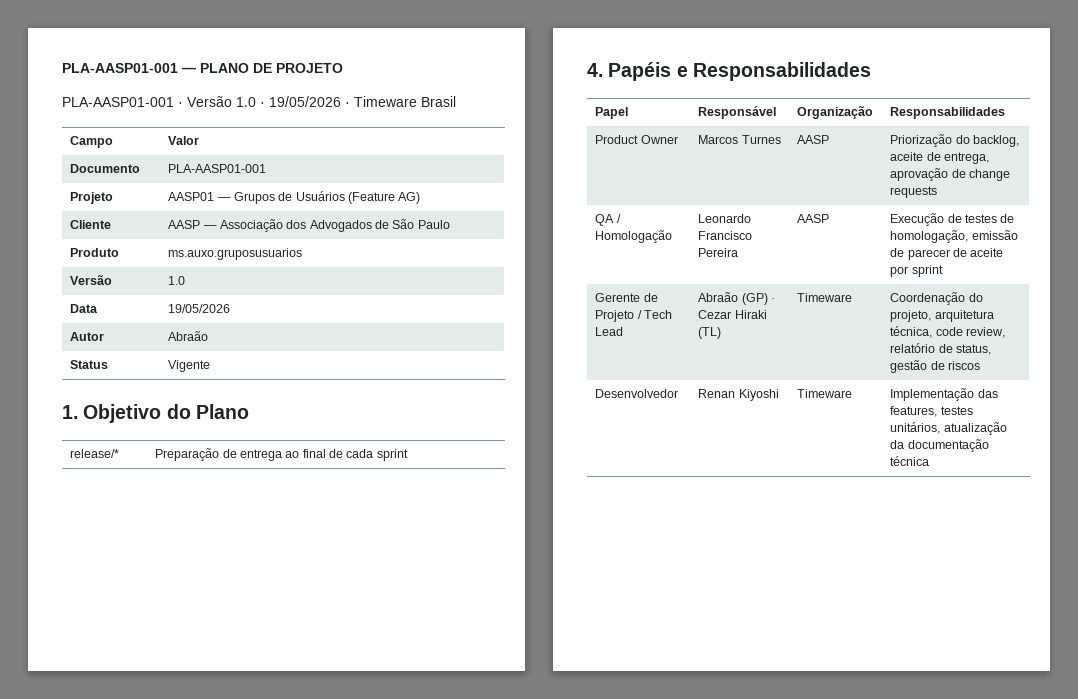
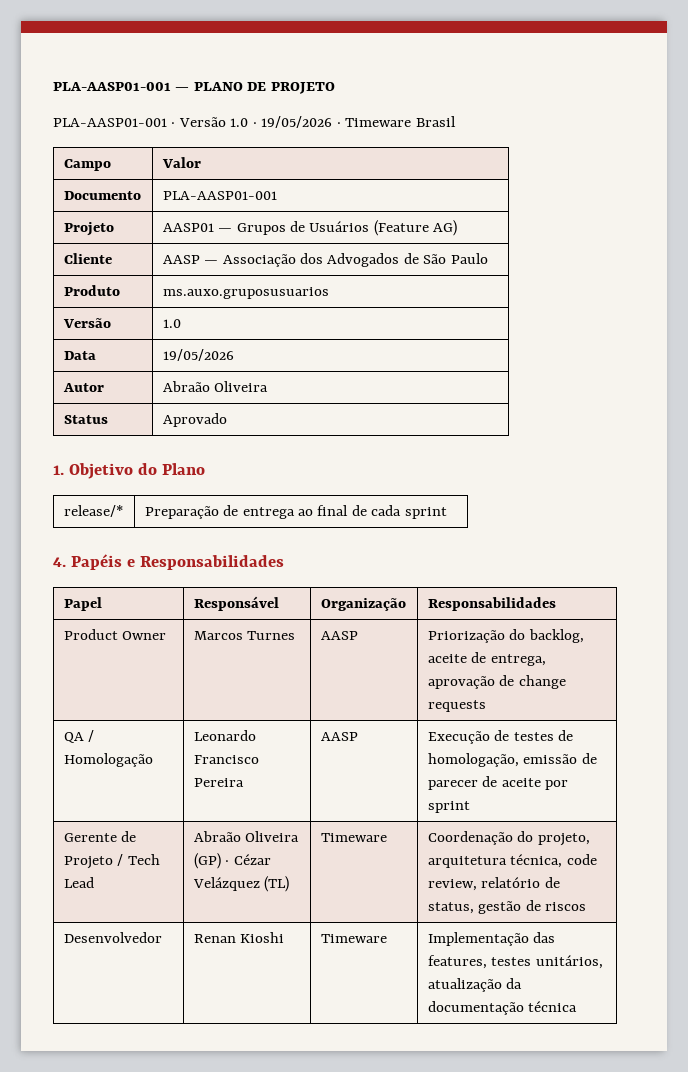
- Autor | Abraão
+ Autor | Abraão Oliveira
- Status | Vigente
+ Status | Aprovado
- Gerente de Projeto / Tech Lead | Abraão (GP) · Cezar Hiraki (TL) | Timeware | Coordenação do projeto, arquitetura técnica, code review, relatório de status, gestão de riscos
+ Gerente de Projeto / Tech Lead | Abraão Oliveira (GP) · Cézar Velázquez (TL) | Timeware | Coordenação do projeto, arquitetura técnica, code review, relatório de status, gestão de riscos
- Desenvolvedor | Renan Kiyoshi | Timeware | Implementação das features, testes unitários, atualização da documentação técnica
+ Desenvolvedor | Renan Kioshi | Timeware | Implementação das features, testes unitários, atualização da documentação técnica

